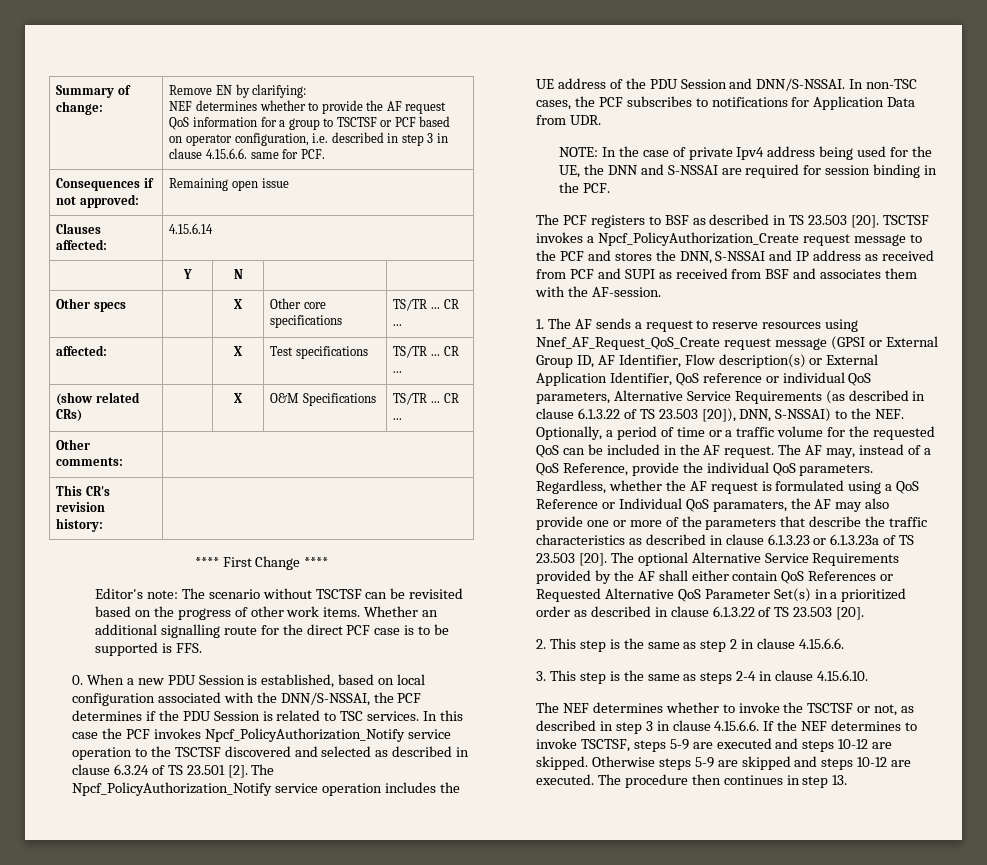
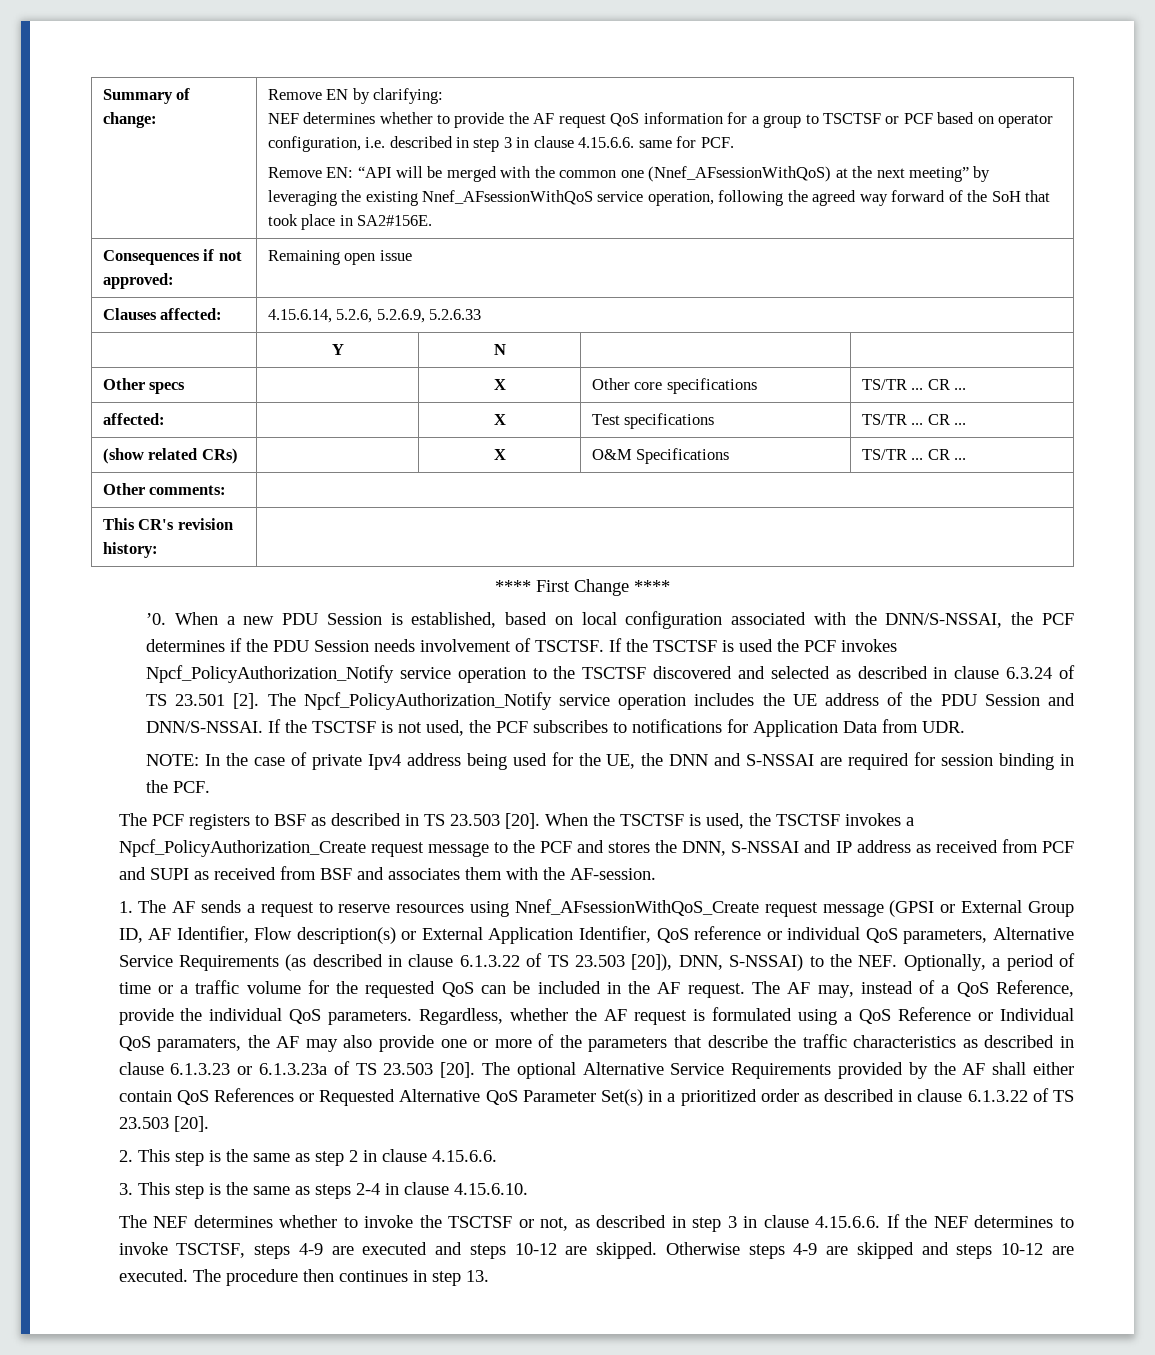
+ Remove EN: “API will be merged with the common one (Nnef_AFsessionWithQoS) at the next meeting” by leveraging the existing Nnef_AFsessionWithQoS service operation, following the agreed way forward of the SoH that took place in SA2#156E.
- Clauses affected: | 4.15.6.14
+ Clauses affected: | 4.15.6.14, 5.2.6, 5.2.6.9, 5.2.6.33
- Editor's note: The scenario without TSCTSF can be revisited based on the progress of other work items. Whether an additional signalling route for the direct PCF case is to be supported is FFS.
- 0. When a new PDU Session is established, based on local configuration associated with the DNN/S-NSSAI, the PCF determines if the PDU Session is related to TSC services. In this case the PCF invokes Npcf_PolicyAuthorization_Notify service operation to the TSCTSF discovered and selected as described in clause 6.3.24 of TS 23.501 [2].
+ ’0. When a new PDU Session is established, based on local configuration associated with the DNN/S-NSSAI, the PCF determines if the PDU Session needs involvement of TSCTSF. If the TSCTSF is used the PCF invokes Npcf_PolicyAuthorization_Notify service operation to the TSCTSF discovered and selected as described in clause 6.3.24 of TS 23.501 [2].
- In non-TSC cases, the PCF subscribes to notifications for Application Data from UDR.
+ If the TSCTSF is not used, the PCF subscribes to notifications for Application Data from UDR.
- TSCTSF invokes a Npcf_PolicyAuthorization_Create request message to the PCF and stores the DNN, S-NSSAI and IP address as received from PCF and SUPI as received from BSF and associates them with the AF-session.
+ When the TSCTSF is used, the TSCTSF invokes a Npcf_PolicyAuthorization_Create request message to the PCF and stores the DNN, S-NSSAI and IP address as received from PCF and SUPI as received from BSF and associates them with the AF-session.
- 1. The AF sends a request to reserve resources using Nnef_AF_Request_QoS_Create request message (GPSI or External Group ID, AF Identifier, Flow description(s) or External Application Identifier, QoS reference or individual QoS parameters, Alternative Service Requirements (as described in clause 6.1.3.22 of TS 23.503 [20]), DNN, S-NSSAI) to the NEF. Optionally, a period of time or a traffic volume for the requested QoS can be included in the AF request.
+ 1. The AF sends a request to reserve resources using Nnef_AFsessionWithQoS_Create request message (GPSI or External Group ID, AF Identifier, Flow description(s) or External Application Identifier, QoS reference or individual QoS parameters, Alternative Service Requirements (as described in clause 6.1.3.22 of TS 23.503 [20]), DNN, S-NSSAI) to the NEF. Optionally, a period of time or a traffic volume for the requested QoS can be included in the AF request.
- The NEF determines whether to invoke the TSCTSF or not, as described in step 3 in clause 4.15.6.6. If the NEF determines to invoke TSCTSF, steps 5-9 are executed and steps 10-12 are skipped.
+ The NEF determines whether to invoke the TSCTSF or not, as described in step 3 in clause 4.15.6.6. If the NEF determines to invoke TSCTSF, steps 4-9 are executed and steps 10-12 are skipped.
- Otherwise steps 5-9 are skipped and steps 10-12 are executed.
+ Otherwise steps 4-9 are skipped and steps 10-12 are executed.

